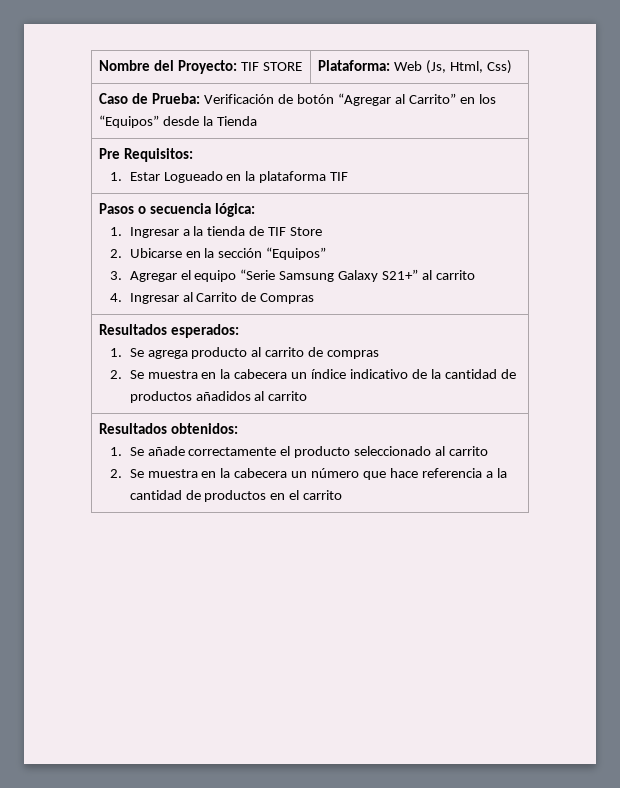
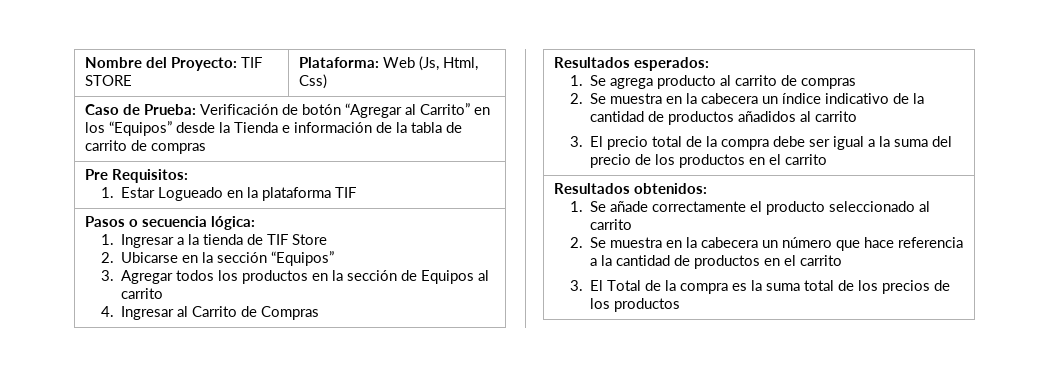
- Caso de Prueba: Verificación de botón “Agregar al Carrito” en los “Equipos” desde la Tienda
+ Caso de Prueba: Verificación de botón “Agregar al Carrito” en los “Equipos” desde la Tienda e información de la tabla de carrito de compras
  Pasos o secuencia lógica:
  1. Ingresar a la tienda de TIF Store
  2. Ubicarse en la sección “Equipos”
- 3. Agregar el equipo “Serie Samsung Galaxy S21+” al carrito
+ 3. Agregar todos los productos en la sección de Equipos al carrito
+ 3. El precio total de la compra debe ser igual a la suma del precio de los productos en el carrito
+ 3. El Total de la compra es la suma total de los precios de los productos

